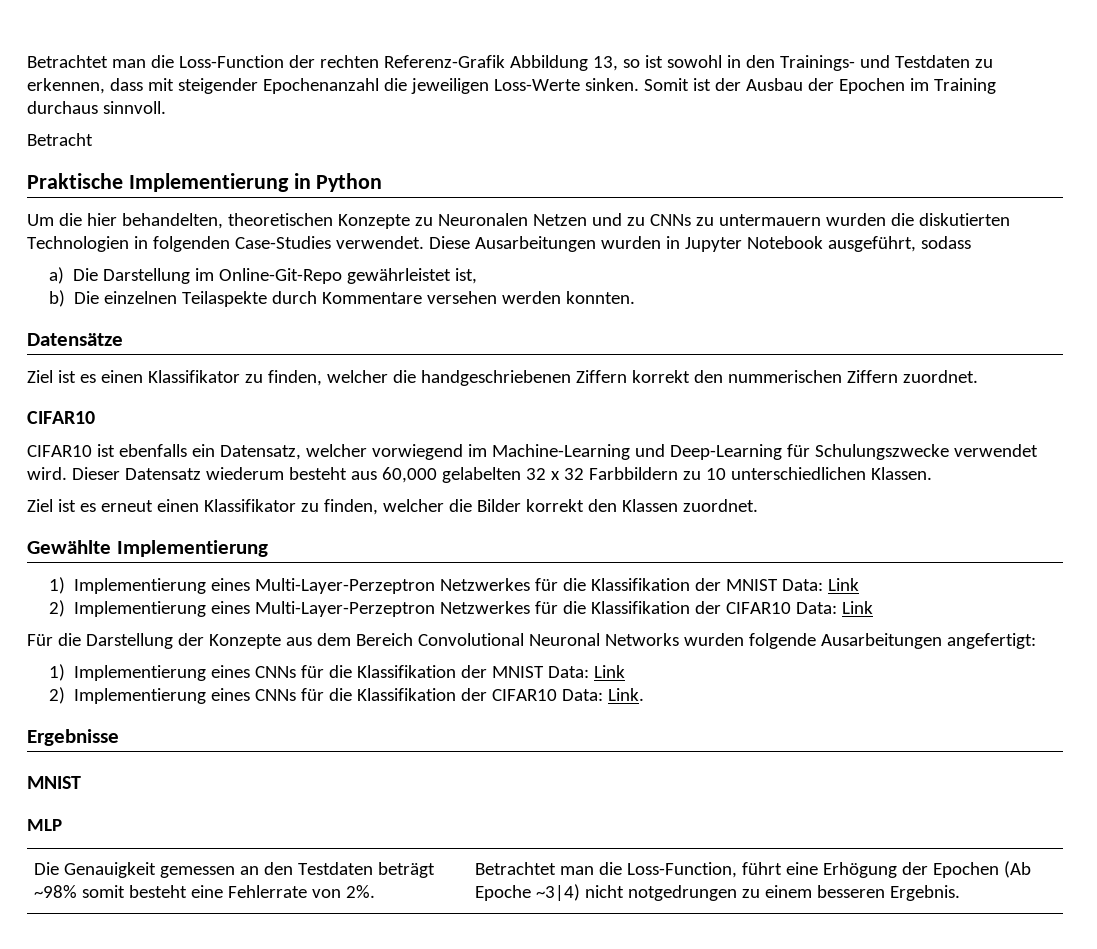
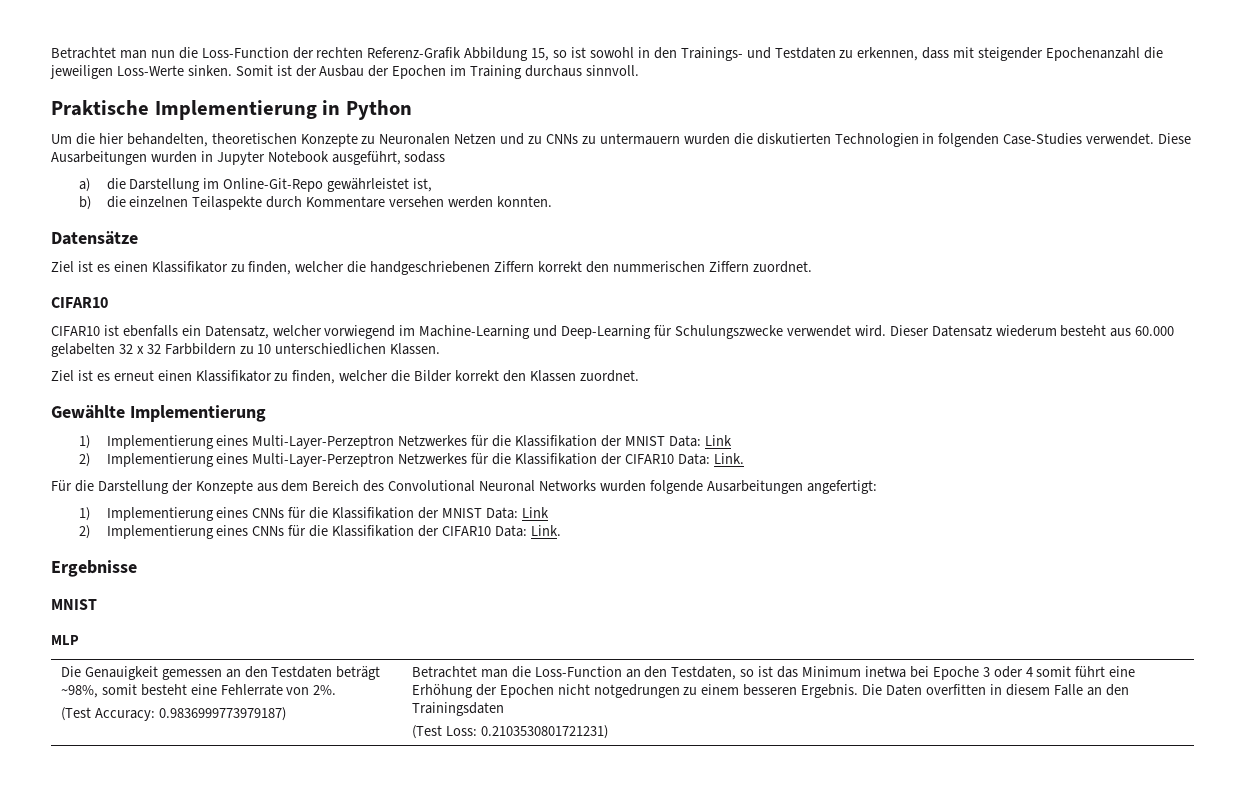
- Betrachtet man die Loss-Function der rechten Referenz-Grafik Abbildung 13, so ist sowohl in den Trainings- und Testdaten zu erkennen, dass mit steigender Epochenanzahl die jeweiligen Loss-Werte sinken.
+ Betrachtet man nun die Loss-Function der rechten Referenz-Grafik Abbildung 15, so ist sowohl in den Trainings- und Testdaten zu erkennen, dass mit steigender Epochenanzahl die jeweiligen Loss-Werte sinken.
- Betracht
- a) Die Darstellung im Online-Git-Repo gewährleistet ist,
+ a) die Darstellung im Online-Git-Repo gewährleistet ist,
- b) Die einzelnen Teilaspekte durch Kommentare versehen werden konnten.
+ b) die einzelnen Teilaspekte durch Kommentare versehen werden konnten.
- Dieser Datensatz wiederum besteht aus 60,000 gelabelten 32 x 32 Farbbildern zu 10 unterschiedlichen Klassen.
+ Dieser Datensatz wiederum besteht aus 60.000 gelabelten 32 x 32 Farbbildern zu 10 unterschiedlichen Klassen.
- 2) Implementierung eines Multi-Layer-Perzeptron Netzwerkes für die Klassifikation der CIFAR10 Data: Link
+ 2) Implementierung eines Multi-Layer-Perzeptron Netzwerkes für die Klassifikation der CIFAR10 Data: Link.
- Für die Darstellung der Konzepte aus dem Bereich Convolutional Neuronal Networks wurden folgende Ausarbeitungen angefertigt:
+ Für die Darstellung der Konzepte aus dem Bereich des Convolutional Neuronal Networks wurden folgende Ausarbeitungen angefertigt:
- Die Genauigkeit gemessen an den Testdaten beträgt ~98% somit besteht eine Fehlerrate von 2%.
+ Die Genauigkeit gemessen an den Testdaten beträgt ~98%, somit besteht eine Fehlerrate von 2%.
- Betrachtet man die Loss-Function, führt eine Erhögung der Epochen (Ab Epoche ~3|4) nicht notgedrungen zu einem besseren Ergebnis.
+ (Test Accuracy: 0.9836999773979187) | Betrachtet man die Loss-Function an den Testdaten, so ist das Minimum inetwa bei Epoche 3 oder 4 somit führt eine Erhöhung der Epochen nicht notgedrungen zu einem besseren Ergebnis.
+ Die Daten overfitten in diesem Falle an den Trainingsdaten
+ (Test Loss: 0.2103530801721231)

